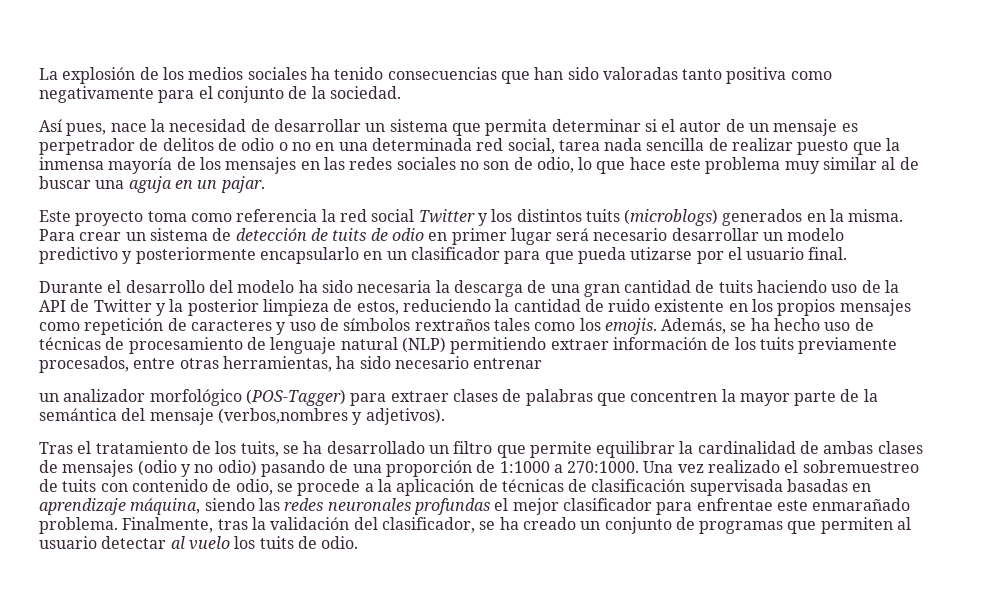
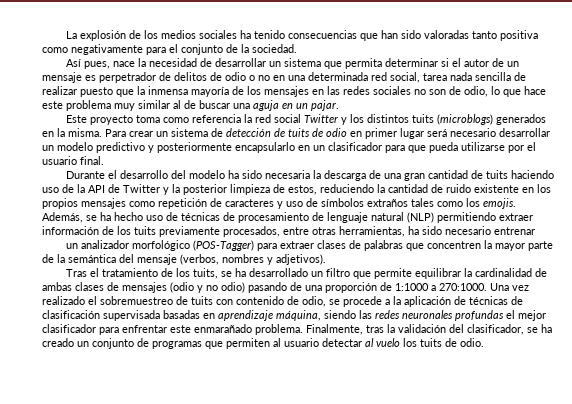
- Para crear un sistema de detección de tuits de odio en primer lugar será necesario desarrollar un modelo predictivo y posteriormente encapsularlo en un clasificador para que pueda utizarse por el usuario final.
+ Para crear un sistema de detección de tuits de odio en primer lugar será necesario desarrollar un modelo predictivo y posteriormente encapsularlo en un clasificador para que pueda utilizarse por el usuario final.
- Durante el desarrollo del modelo ha sido necesaria la descarga de una gran cantidad de tuits haciendo uso de la API de Twitter y la posterior limpieza de estos, reduciendo la cantidad de ruido existente en los propios mensajes como repetición de caracteres y uso de símbolos rextraños tales como los emojis.
+ Durante el desarrollo del modelo ha sido necesaria la descarga de una gran cantidad de tuits haciendo uso de la API de Twitter y la posterior limpieza de estos, reduciendo la cantidad de ruido existente en los propios mensajes como repetición de caracteres y uso de símbolos extraños tales como los emojis.
- un analizador morfológico (POS-Tagger) para extraer clases de palabras que concentren la mayor parte de la semántica del mensaje (verbos,nombres y adjetivos).
+ un analizador morfológico (POS-Tagger) para extraer clases de palabras que concentren la mayor parte de la semántica del mensaje (verbos, nombres y adjetivos).
- Una vez realizado el sobremuestreo de tuits con contenido de odio, se procede a la aplicación de técnicas de clasificación supervisada basadas en aprendizaje máquina, siendo las redes neuronales profundas el mejor clasificador para enfrentae este enmarañado problema.
+ Una vez realizado el sobremuestreo de tuits con contenido de odio, se procede a la aplicación de técnicas de clasificación supervisada basadas en aprendizaje máquina, siendo las redes neuronales profundas el mejor clasificador para enfrentar este enmarañado problema.

